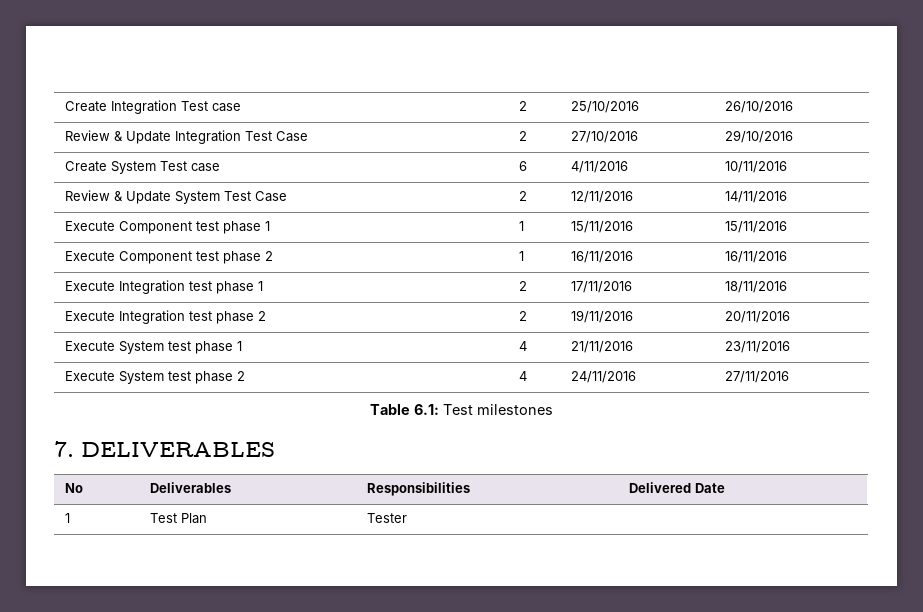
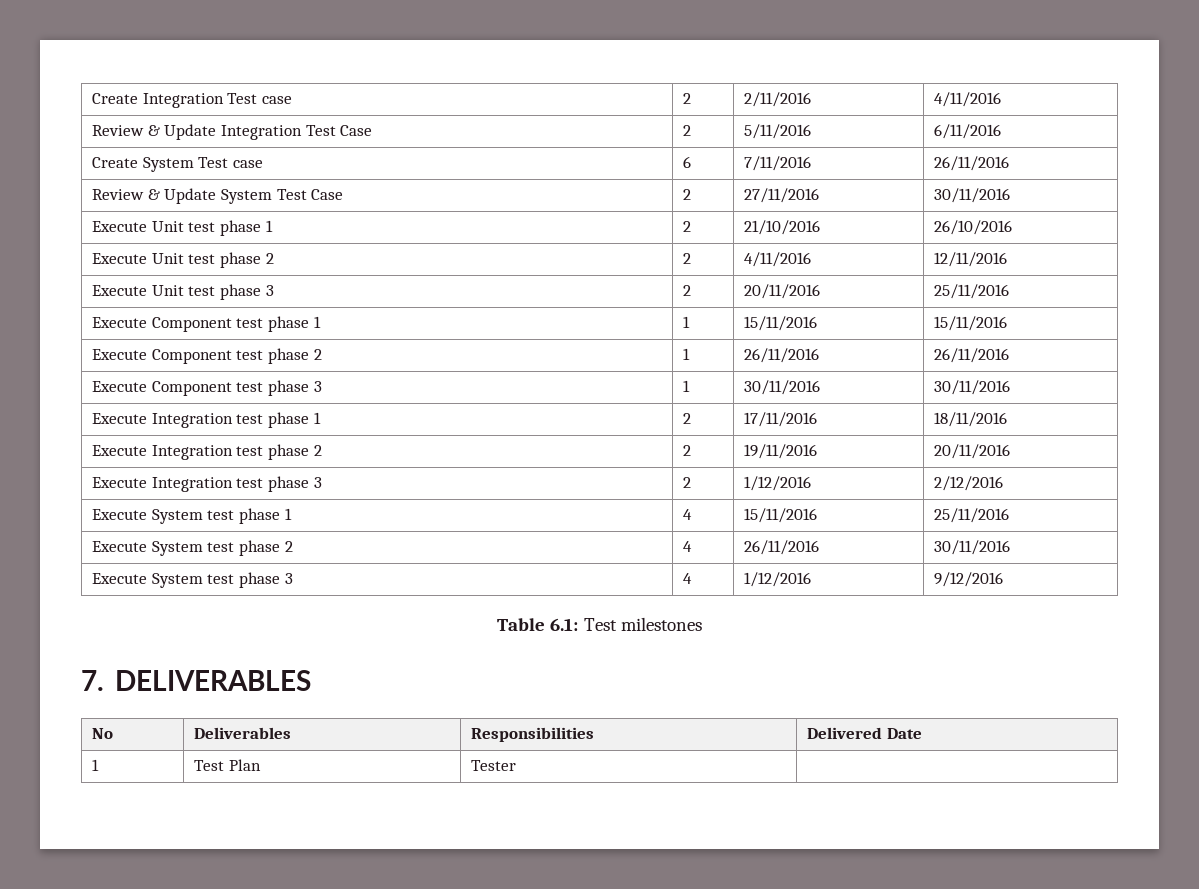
- Create Integration Test case | 2 | 25/10/2016 | 26/10/2016
+ Create Integration Test case | 2 | 2/11/2016 | 4/11/2016
- Review & Update Integration Test Case | 2 | 27/10/2016 | 29/10/2016
+ Review & Update Integration Test Case | 2 | 5/11/2016 | 6/11/2016
- Create System Test case | 6 | 4/11/2016 | 10/11/2016
+ Create System Test case | 6 | 7/11/2016 | 26/11/2016
- Review & Update System Test Case | 2 | 12/11/2016 | 14/11/2016
+ Review & Update System Test Case | 2 | 27/11/2016 | 30/11/2016
+ Execute Unit test phase 1 | 2 | 21/10/2016 | 26/10/2016
+ Execute Unit test phase 2 | 2 | 4/11/2016 | 12/11/2016
+ Execute Unit test phase 3 | 2 | 20/11/2016 | 25/11/2016
- Execute Component test phase 2 | 1 | 16/11/2016 | 16/11/2016
+ Execute Component test phase 2 | 1 | 26/11/2016 | 26/11/2016
+ Execute Component test phase 3 | 1 | 30/11/2016 | 30/11/2016
+ Execute Integration test phase 3 | 2 | 1/12/2016 | 2/12/2016
- Execute System test phase 1 | 4 | 21/11/2016 | 23/11/2016
+ Execute System test phase 1 | 4 | 15/11/2016 | 25/11/2016
- Execute System test phase 2 | 4 | 24/11/2016 | 27/11/2016
+ Execute System test phase 2 | 4 | 26/11/2016 | 30/11/2016
+ Execute System test phase 3 | 4 | 1/12/2016 | 9/12/2016

